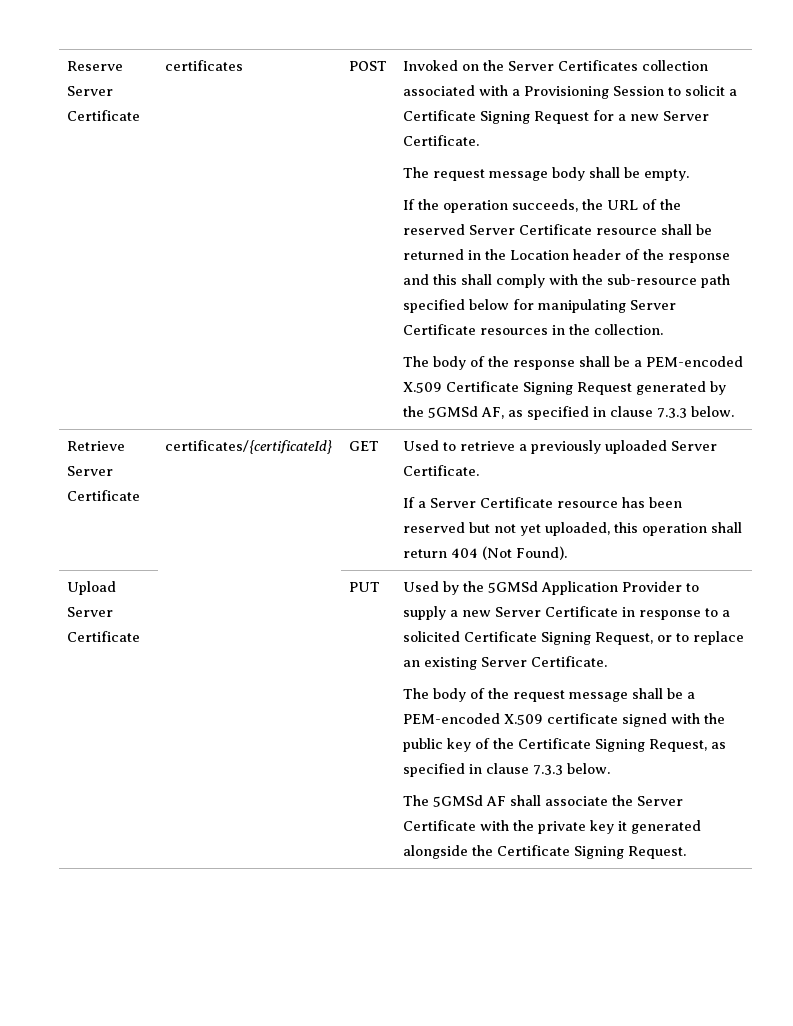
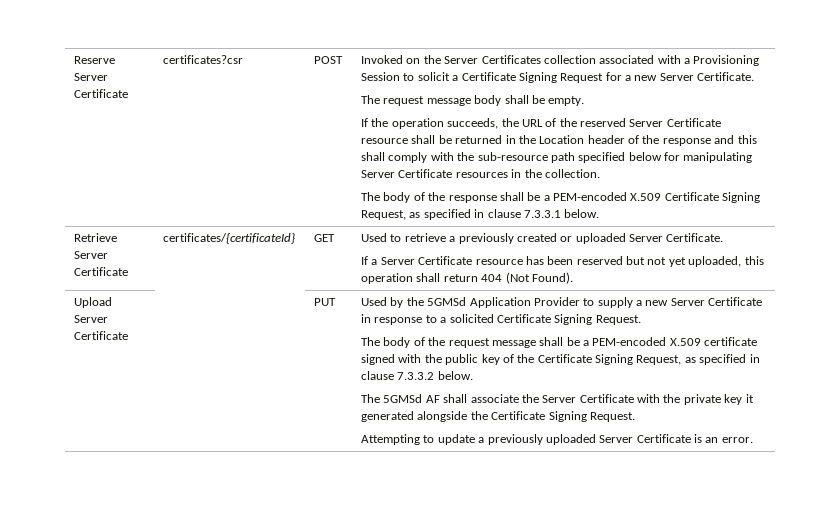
- certificates
+ certificates?csr
- The body of the response shall be a PEM-encoded X.509 Certificate Signing Request generated by the 5GMSd AF, as specified in clause 7.3.3 below.
+ The body of the response shall be a PEM-encoded X.509 Certificate Signing Request, as specified in clause 7.3.3.1 below.
- Retrieve Server Certificate | certificates/{certificateId} | GET | Used to retrieve a previously uploaded Server Certificate.
+ Retrieve Server Certificate | certificates/{certificateId} | GET | Used to retrieve a previously created or uploaded Server Certificate.
- Used by the 5GMSd Application Provider to supply a new Server Certificate in response to a solicited Certificate Signing Request, or to replace an existing Server Certificate.
+ Used by the 5GMSd Application Provider to supply a new Server Certificate in response to a solicited Certificate Signing Request.
- The body of the request message shall be a PEM-encoded X.509 certificate signed with the public key of the Certificate Signing Request, as specified in clause 7.3.3 below.
+ The body of the request message shall be a PEM-encoded X.509 certificate signed with the public key of the Certificate Signing Request, as specified in clause 7.3.3.2 below.
+ Attempting to update a previously uploaded Server Certificate is an error.

